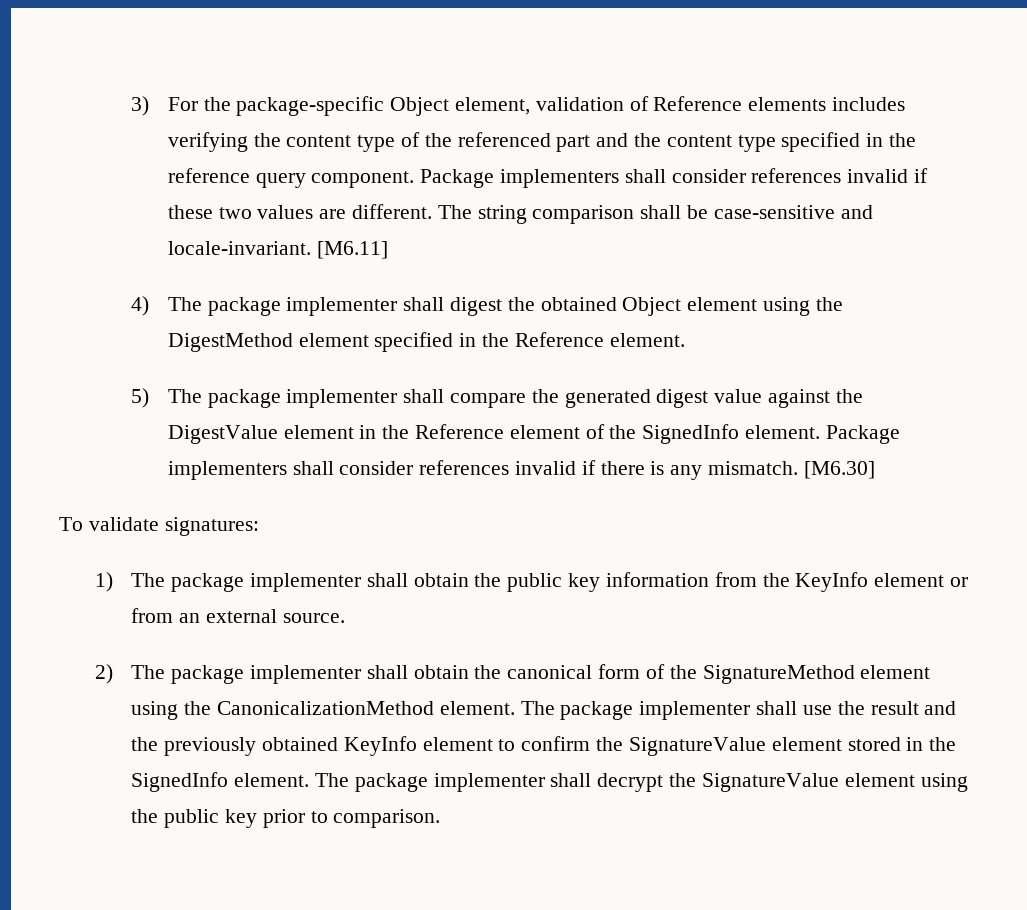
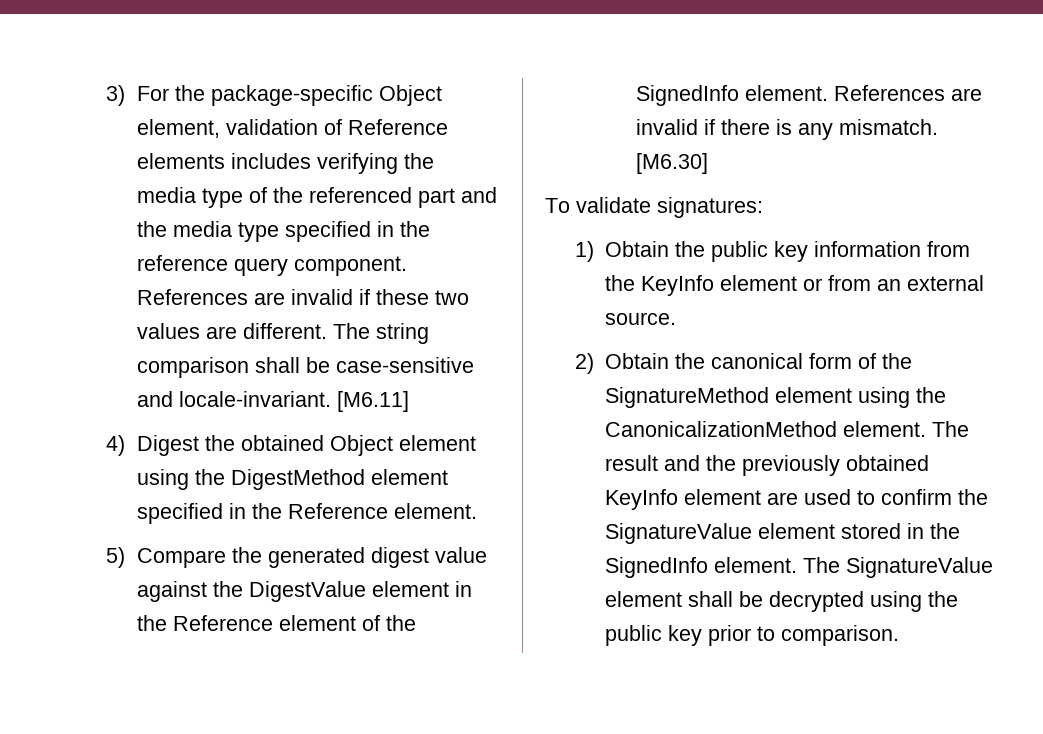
- 3) For the package-specific Object element, validation of Reference elements includes verifying the content type of the referenced part and the content type specified in the reference query component.
+ 3) For the package-specific Object element, validation of Reference elements includes verifying the media type of the referenced part and the media type specified in the reference query component.
- Package implementers shall consider references invalid if these two values are different.
+ References are invalid if these two values are different.
- 4) The package implementer shall digest the obtained Object element using the DigestMethod element specified in the Reference element.
+ 4) Digest the obtained Object element using the DigestMethod element specified in the Reference element.
- 5) The package implementer shall compare the generated digest value against the DigestValue element in the Reference element of the SignedInfo element.
+ 5) Compare the generated digest value against the DigestValue element in the Reference element of the SignedInfo element.
- Package implementers shall consider references invalid if there is any mismatch.
+ References are invalid if there is any mismatch.
- 1) The package implementer shall obtain the public key information from the KeyInfo element or from an external source.
+ 1) Obtain the public key information from the KeyInfo element or from an external source.
- 2) The package implementer shall obtain the canonical form of the SignatureMethod element using the CanonicalizationMethod element.
+ 2) Obtain the canonical form of the SignatureMethod element using the CanonicalizationMethod element.
- The package implementer shall use the result and the previously obtained KeyInfo element to confirm the SignatureValue element stored in the SignedInfo element.
+ The result and the previously obtained KeyInfo element are used to confirm the SignatureValue element stored in the SignedInfo element.
- The package implementer shall decrypt the SignatureValue element using the public key prior to comparison.
+ The SignatureValue element shall be decrypted using the public key prior to comparison.

